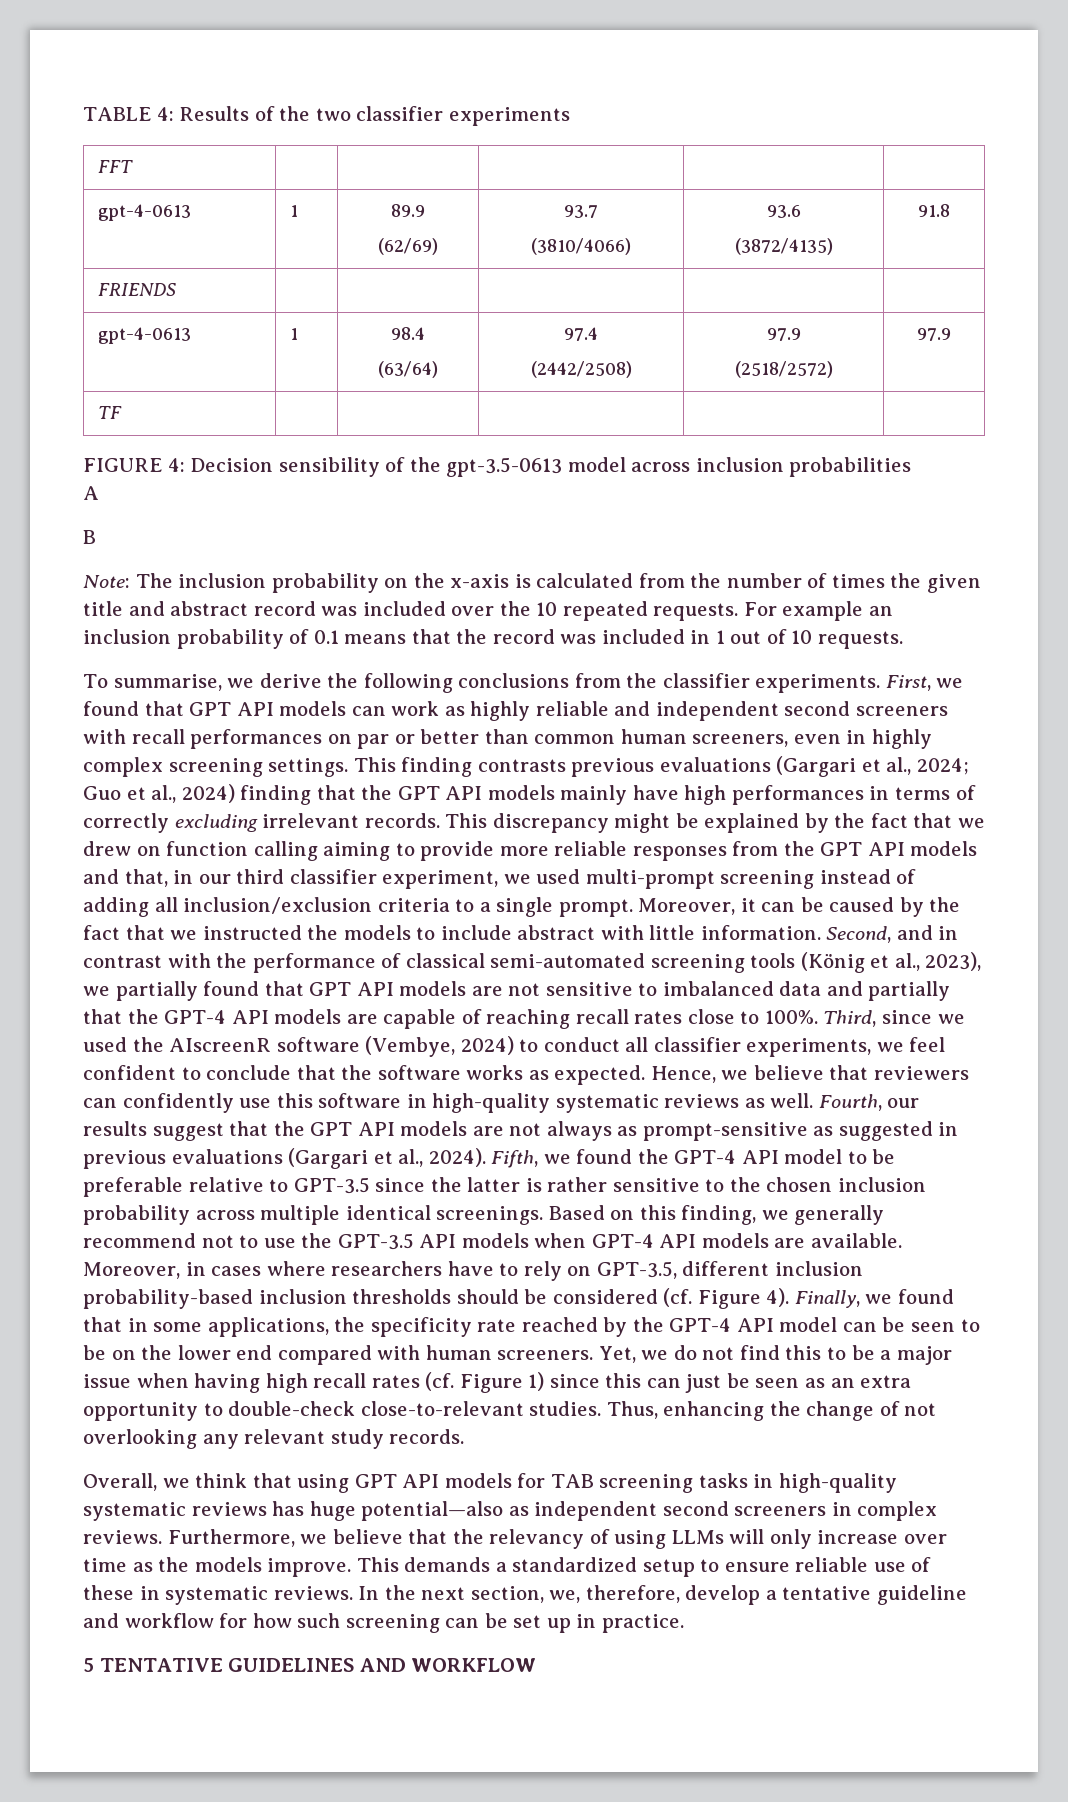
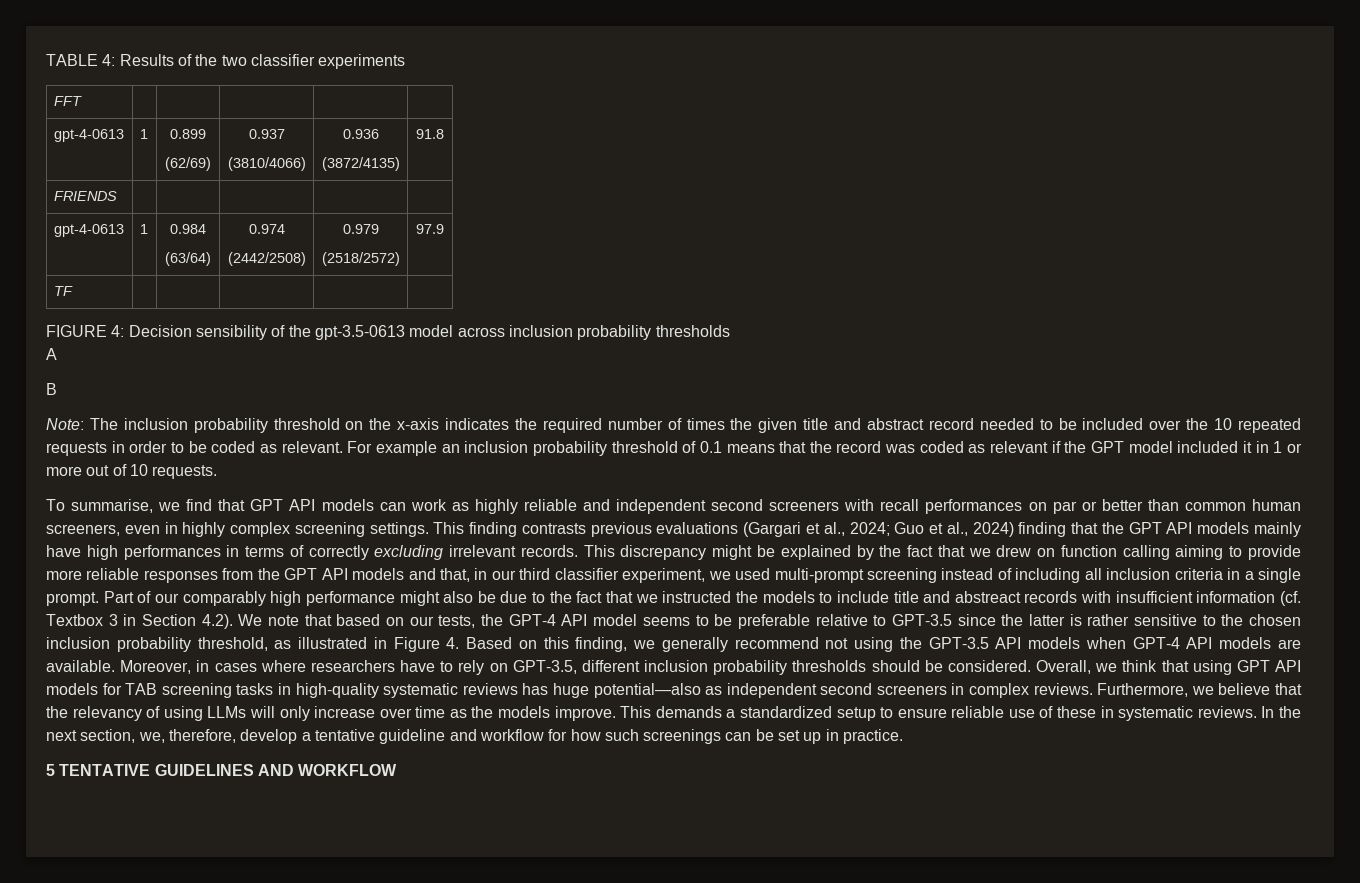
- gpt-4-0613 | 1 | 89.9
- (62/69) | 93.7
- (3810/4066) | 93.6
+ gpt-4-0613 | 1 | 0.899
+ (62/69) | 0.937
+ (3810/4066) | 0.936
- gpt-4-0613 | 1 | 98.4
- (63/64) | 97.4
- (2442/2508) | 97.9
+ gpt-4-0613 | 1 | 0.984
+ (63/64) | 0.974
+ (2442/2508) | 0.979
- FIGURE 4: Decision sensibility of the gpt-3.5-0613 model across inclusion probabilities
+ FIGURE 4: Decision sensibility of the gpt-3.5-0613 model across inclusion probability thresholds
- Note: The inclusion probability on the x-axis is calculated from the number of times the given title and abstract record was included over the 10 repeated requests.
+ Note: The inclusion probability threshold on the x-axis indicates the required number of times the given title and abstract record needed to be included over the 10 repeated requests in order to be coded as relevant.
- For example an inclusion probability of 0.1 means that the record was included in 1 out of 10 requests.
+ For example an inclusion probability threshold of 0.1 means that the record was coded as relevant if the GPT model included it in 1 or more out of 10 requests.
- To summarise, we derive the following conclusions from the classifier experiments. First, we found that GPT API models can work as highly reliable and independent second screeners with recall performances on par or better than common human screeners, even in highly complex screening settings.
+ To summarise, we find that GPT API models can work as highly reliable and independent second screeners with recall performances on par or better than common human screeners, even in highly complex screening settings.
- This discrepancy might be explained by the fact that we drew on function calling aiming to provide more reliable responses from the GPT API models and that, in our third classifier experiment, we used multi-prompt screening instead of adding all inclusion/exclusion criteria to a single prompt. Moreover, it can be caused by the fact that we instructed the models to include abstract with little information. Second, and in contrast with the performance of classical semi-automated screening tools (König et al., 2023), we partially found that GPT API models are not sensitive to imbalanced data and partially that the GPT-4 API models are capable of reaching recall rates close to 100%. Third, since we used the AIscreenR software (Vembye, 2024) to conduct all classifier experiments, we feel confident to conclude that the software works as expected. Hence, we believe that reviewers can confidently use this software in high-quality systematic reviews as well. Fourth, our results suggest that the GPT API models are not always as prompt-sensitive as suggested in previous evaluations (Gargari et al., 2024). Fifth, we found the GPT-4 API model to be preferable relative to GPT-3.5 since the latter is rather sensitive to the chosen inclusion probability across multiple identical screenings. Based on this finding, we generally recommend not to use the GPT-3.5 API models when GPT-4 API models are available.
+ This discrepancy might be explained by the fact that we drew on function calling aiming to provide more reliable responses from the GPT API models and that, in our third classifier experiment, we used multi-prompt screening instead of including all inclusion criteria in a single prompt. Part of our comparably high performance might also be due to the fact that we instructed the models to include title and abstreact records with insufficient information (cf. Textbox 3 in Section 4.2). We note that based on our tests, the GPT-4 API model seems to be preferable relative to GPT-3.5 since the latter is rather sensitive to the chosen inclusion probability threshold, as illustrated in Figure 4. Based on this finding, we generally recommend not using the GPT-3.5 API models when GPT-4 API models are available.
- Moreover, in cases where researchers have to rely on GPT-3.5, different inclusion probability-based inclusion thresholds should be considered (cf. Figure 4). Finally, we found that in some applications, the specificity rate reached by the GPT-4 API model can be seen to be on the lower end compared with human screeners. Yet, we do not find this to be a major issue when having high recall rates (cf. Figure 1) since this can just be seen as an extra opportunity to double-check close-to-relevant studies. Thus, enhancing the change of not overlooking any relevant study records.
- Overall, we think that using GPT API models for TAB screening tasks in high-quality systematic reviews has huge potential—also as independent second screeners in complex reviews.
+ Moreover, in cases where researchers have to rely on GPT-3.5, different inclusion probability thresholds should be considered. Overall, we think that using GPT API models for TAB screening tasks in high-quality systematic reviews has huge potential—also as independent second screeners in complex reviews.
- In the next section, we, therefore, develop a tentative guideline and workflow for how such screening can be set up in practice.
+ In the next section, we, therefore, develop a tentative guideline and workflow for how such screenings can be set up in practice.

